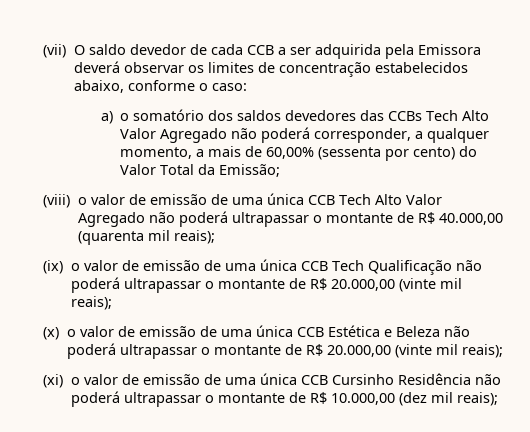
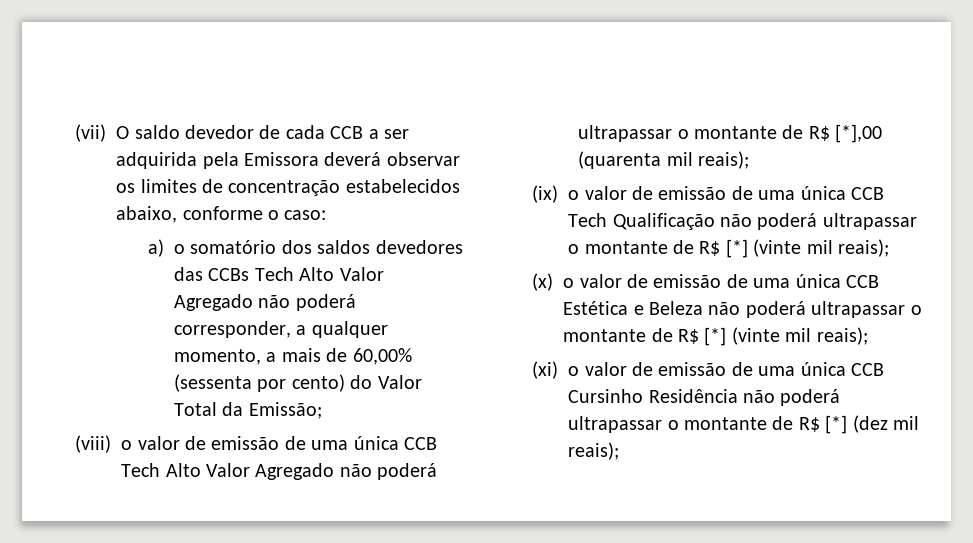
- (viii) o valor de emissão de uma única CCB Tech Alto Valor Agregado não poderá ultrapassar o montante de R$ 40.000,00 (quarenta mil reais);
+ (viii) o valor de emissão de uma única CCB Tech Alto Valor Agregado não poderá ultrapassar o montante de R$ [*],00 (quarenta mil reais);
- (ix) o valor de emissão de uma única CCB Tech Qualificação não poderá ultrapassar o montante de R$ 20.000,00 (vinte mil reais);
+ (ix) o valor de emissão de uma única CCB Tech Qualificação não poderá ultrapassar o montante de R$ [*] (vinte mil reais);
- (x) o valor de emissão de uma única CCB Estética e Beleza não poderá ultrapassar o montante de R$ 20.000,00 (vinte mil reais);
+ (x) o valor de emissão de uma única CCB Estética e Beleza não poderá ultrapassar o montante de R$ [*] (vinte mil reais);
- (xi) o valor de emissão de uma única CCB Cursinho Residência não poderá ultrapassar o montante de R$ 10.000,00 (dez mil reais);
+ (xi) o valor de emissão de uma única CCB Cursinho Residência não poderá ultrapassar o montante de R$ [*] (dez mil reais);

